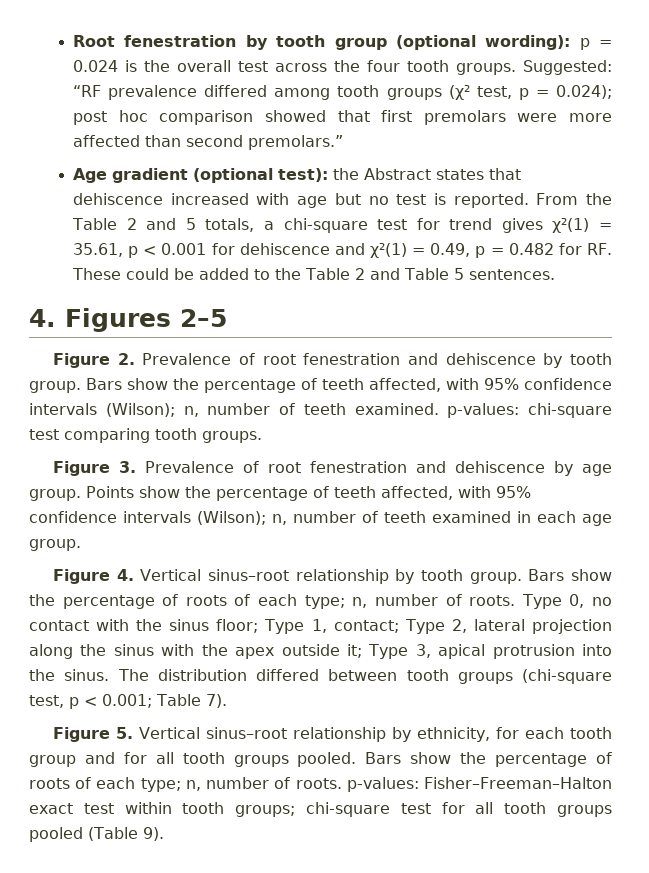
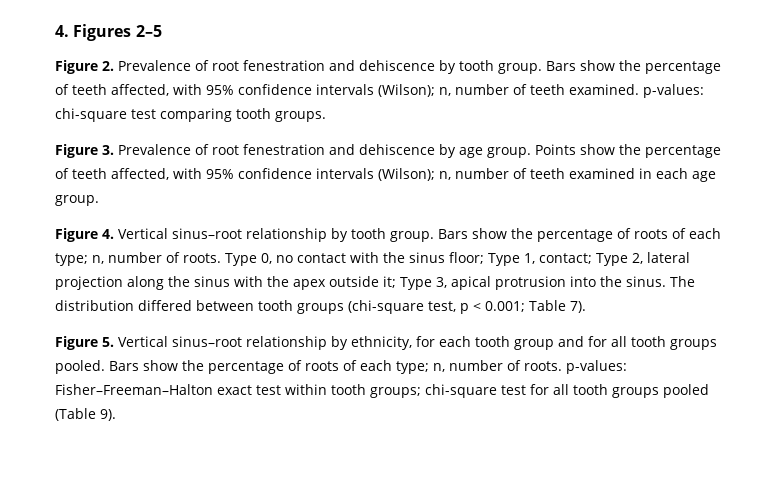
- Root fenestration by tooth group (optional wording): p = 0.024 is the overall test across the four tooth groups. Suggested: “RF prevalence differed among tooth groups (χ² test, p = 0.024); post hoc comparison showed that first premolars were more affected than second premolars.”
- Age gradient (optional test): the Abstract states that dehiscence increased with age but no test is reported. From the Table 2 and 5 totals, a chi-square test for trend gives χ²(1) = 35.61, p < 0.001 for dehiscence and χ²(1) = 0.49, p = 0.482 for RF. These could be added to the Table 2 and Table 5 sentences.

